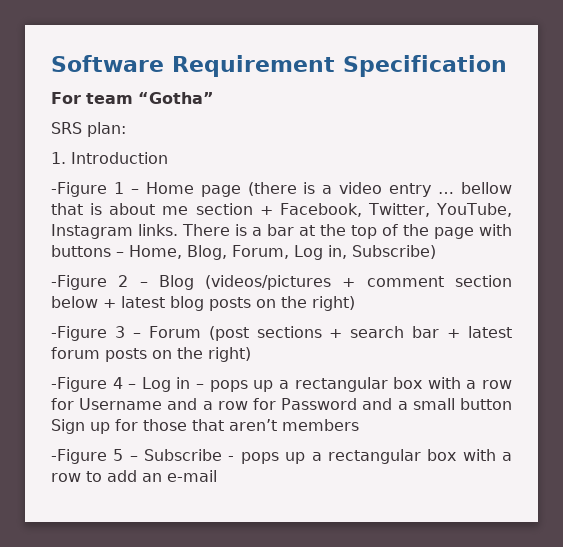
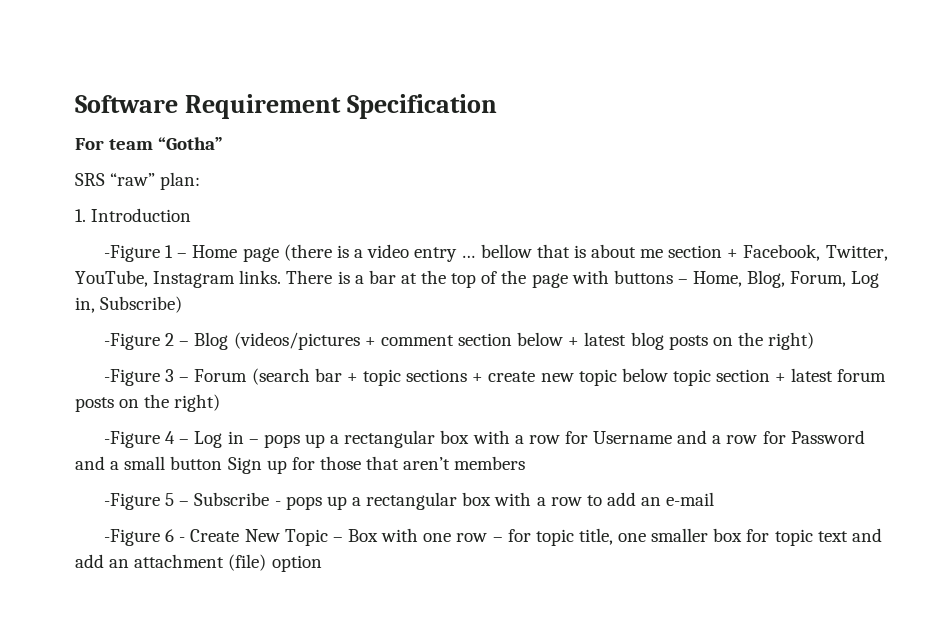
- SRS plan:
+ SRS “raw” plan:
- -Figure 3 – Forum (post sections + search bar + latest forum posts on the right)
+ -Figure 3 – Forum (search bar + topic sections + create new topic below topic section + latest forum posts on the right)
+ -Figure 6 - Create New Topic – Box with one row – for topic title, one smaller box for topic text and add an attachment (file) option

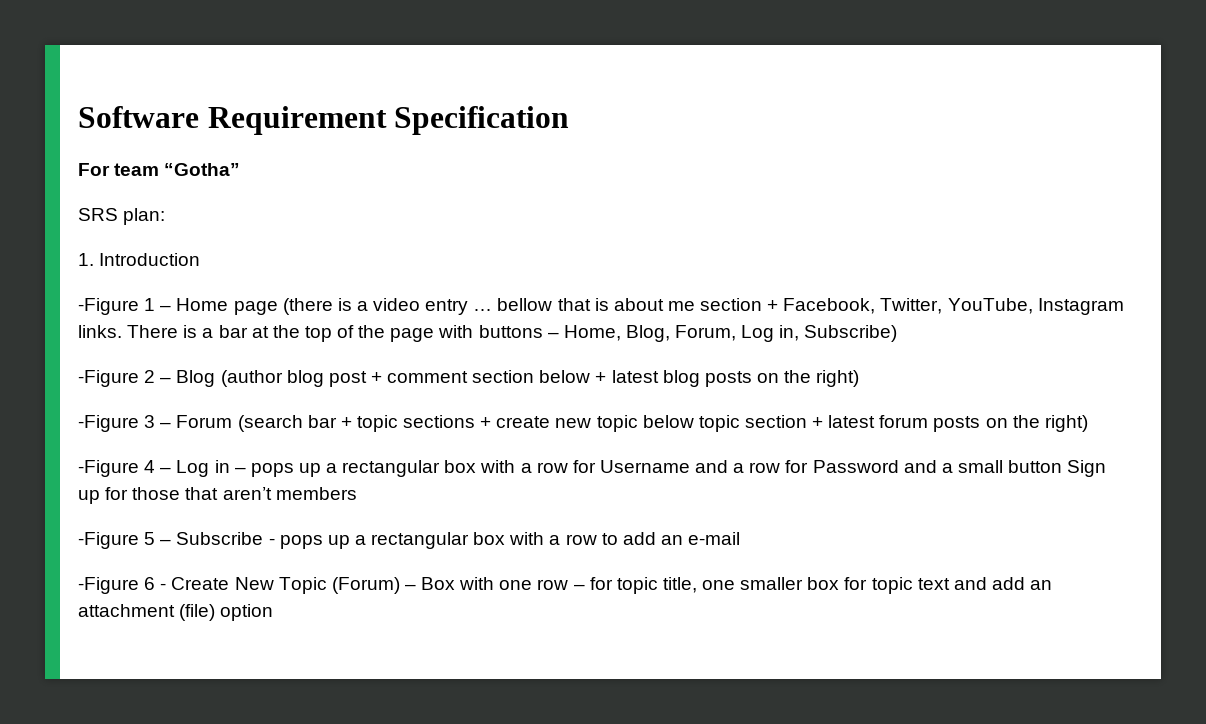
- SRS “raw” plan:
+ SRS plan:
- -Figure 2 – Blog (videos/pictures + comment section below + latest blog posts on the right)
+ -Figure 2 – Blog (author blog post + comment section below + latest blog posts on the right)
- -Figure 6 - Create New Topic – Box with one row – for topic title, one smaller box for topic text and add an attachment (file) option
+ -Figure 6 - Create New Topic (Forum) – Box with one row – for topic title, one smaller box for topic text and add an attachment (file) option

